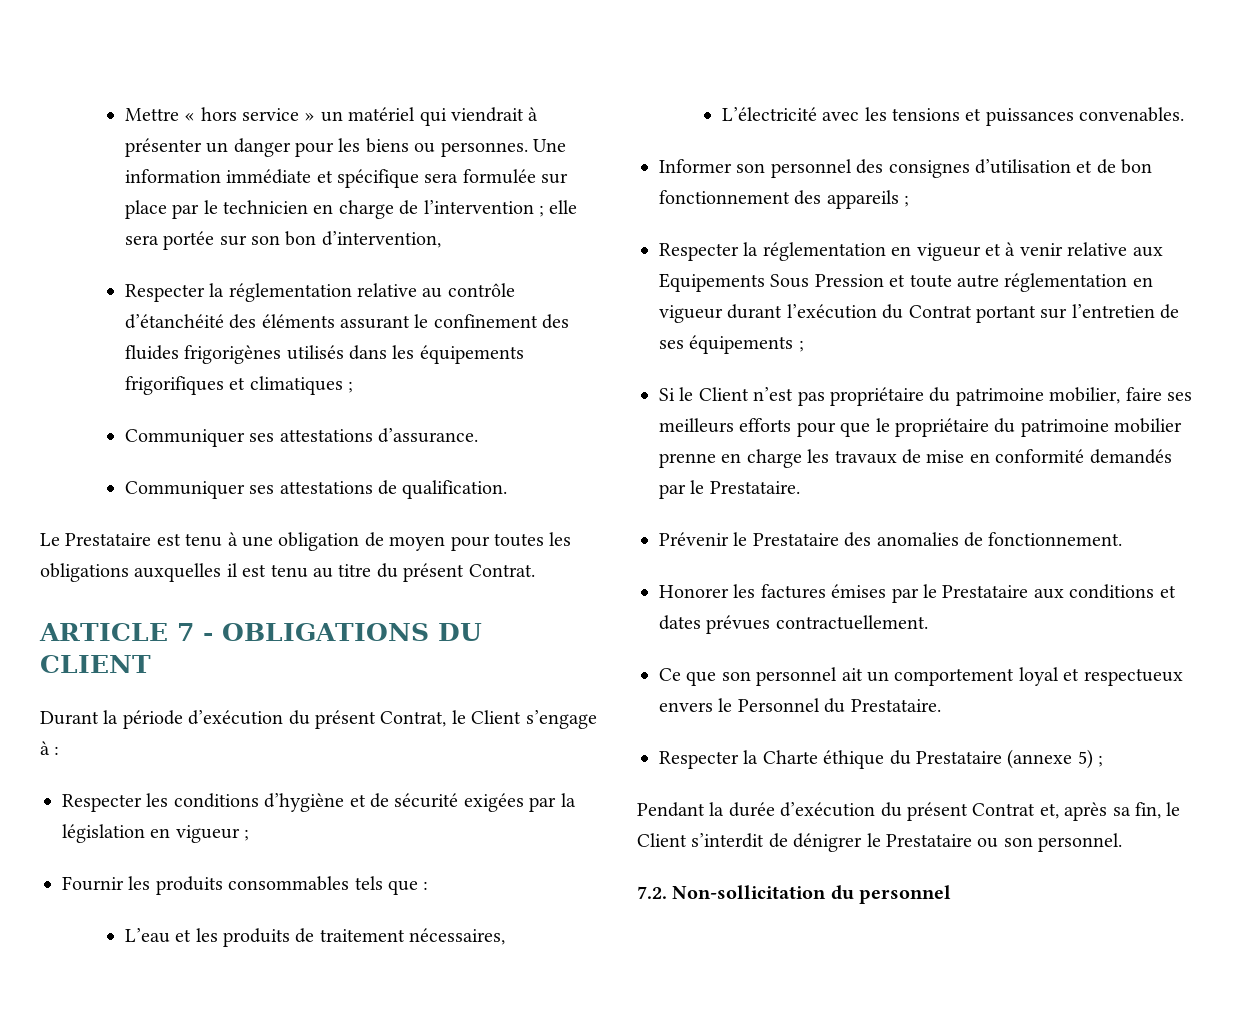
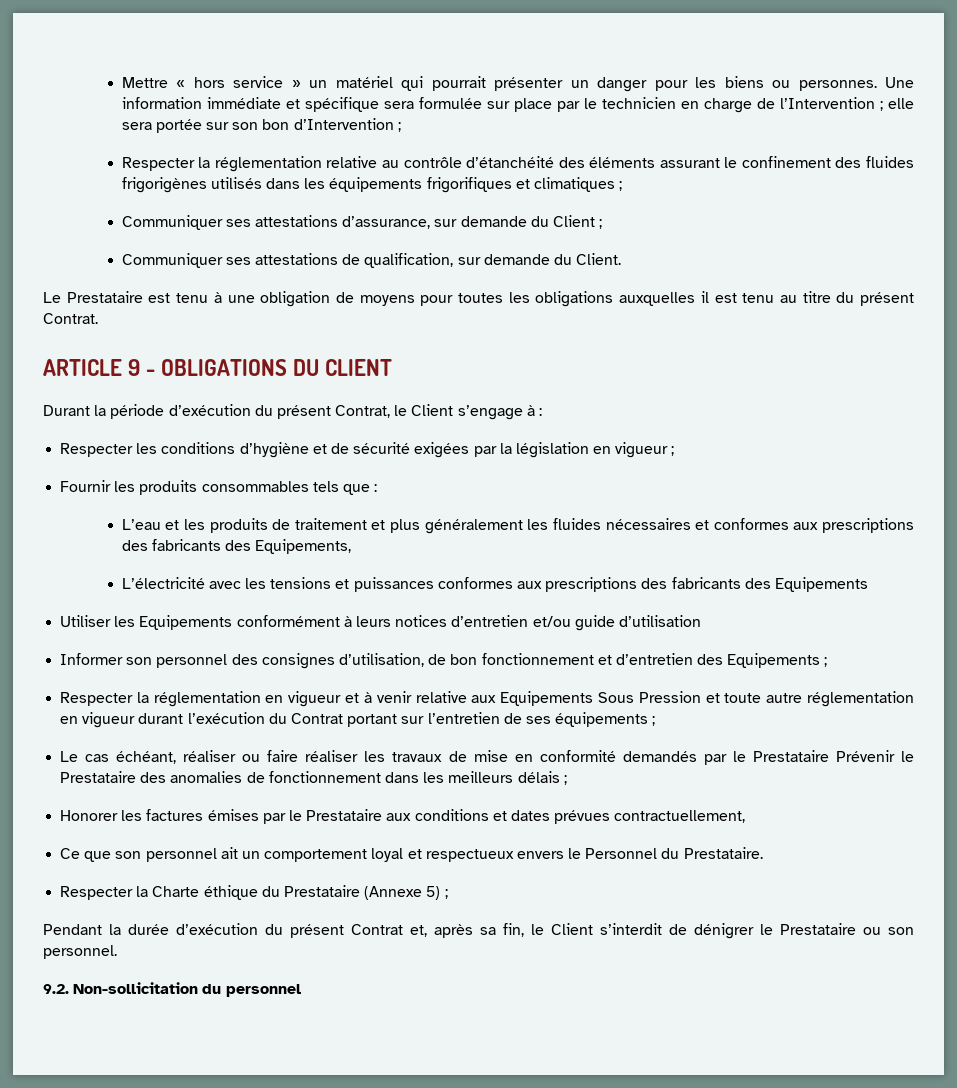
- Mettre « hors service » un matériel qui viendrait à présenter un danger pour les biens ou personnes.
+ Mettre « hors service » un matériel qui pourrait présenter un danger pour les biens ou personnes.
- Une information immédiate et spécifique sera formulée sur place par le technicien en charge de l’intervention ; elle sera portée sur son bon d’intervention,
+ Une information immédiate et spécifique sera formulée sur place par le technicien en charge de l’Intervention ; elle sera portée sur son bon d’Intervention ;
- Communiquer ses attestations d’assurance.
+ Communiquer ses attestations d’assurance, sur demande du Client ;
- Communiquer ses attestations de qualification.
+ Communiquer ses attestations de qualification, sur demande du Client.
- Le Prestataire est tenu à une obligation de moyen pour toutes les obligations auxquelles il est tenu au titre du présent Contrat.
+ Le Prestataire est tenu à une obligation de moyens pour toutes les obligations auxquelles il est tenu au titre du présent Contrat.
- ARTICLE 7 - OBLIGATIONS DU CLIENT
+ ARTICLE 9 - OBLIGATIONS DU CLIENT
- L’eau et les produits de traitement nécessaires,
+ L’eau et les produits de traitement et plus généralement les fluides nécessaires et conformes aux prescriptions des fabricants des Equipements,
- L’électricité avec les tensions et puissances convenables.
+ L’électricité avec les tensions et puissances conformes aux prescriptions des fabricants des Equipements
+ Utiliser les Equipements conformément à leurs notices d’entretien et/ou guide d’utilisation
- Informer son personnel des consignes d’utilisation et de bon fonctionnement des appareils ;
+ Informer son personnel des consignes d’utilisation, de bon fonctionnement et d’entretien des Equipements ;
- Si le Client n’est pas propriétaire du patrimoine mobilier, faire ses meilleurs efforts pour que le propriétaire du patrimoine mobilier prenne en charge les travaux de mise en conformité demandés par le Prestataire.
- Prévenir le Prestataire des anomalies de fonctionnement.
+ Le cas échéant, réaliser ou faire réaliser les travaux de mise en conformité demandés par le Prestataire Prévenir le Prestataire des anomalies de fonctionnement dans les meilleurs délais ;
- Honorer les factures émises par le Prestataire aux conditions et dates prévues contractuellement.
+ Honorer les factures émises par le Prestataire aux conditions et dates prévues contractuellement,
- Respecter la Charte éthique du Prestataire (annexe 5) ;
+ Respecter la Charte éthique du Prestataire (Annexe 5) ;
- 7.2. Non-sollicitation du personnel
+ 9.2. Non-sollicitation du personnel

